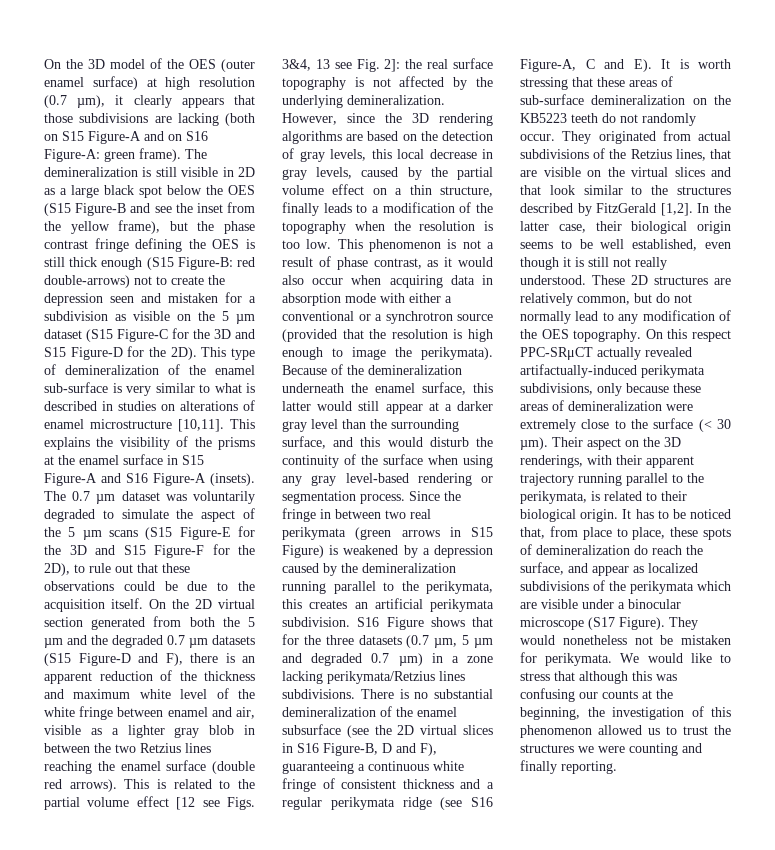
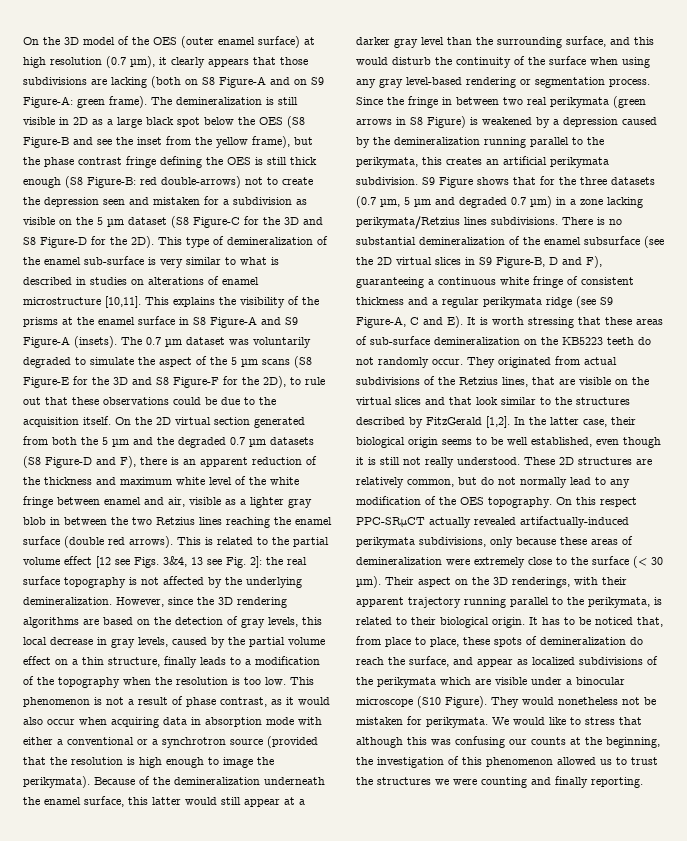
- On the 3D model of the OES (outer enamel surface) at high resolution (0.7 µm), it clearly appears that those subdivisions are lacking (both on S15 Figure-A and on S16 Figure-A: green frame).
+ On the 3D model of the OES (outer enamel surface) at high resolution (0.7 µm), it clearly appears that those subdivisions are lacking (both on S8 Figure-A and on S9 Figure-A: green frame).
- The demineralization is still visible in 2D as a large black spot below the OES (S15 Figure-B and see the inset from the yellow frame), but the phase contrast fringe defining the OES is still thick enough (S15 Figure-B:
+ The demineralization is still visible in 2D as a large black spot below the OES (S8 Figure-B and see the inset from the yellow frame), but the phase contrast fringe defining the OES is still thick enough (S8 Figure-B:
- red double-arrows) not to create the depression seen and mistaken for a subdivision as visible on the 5 µm dataset (S15 Figure-C for the 3D and S15 Figure-D for the 2D).
+ red double-arrows) not to create the depression seen and mistaken for a subdivision as visible on the 5 µm dataset (S8 Figure-C for the 3D and S8 Figure-D for the 2D).
- This explains the visibility of the prisms at the enamel surface in S15 Figure-A and S16 Figure-A (insets).
+ This explains the visibility of the prisms at the enamel surface in S8 Figure-A and S9 Figure-A (insets).
- The 0.7 µm dataset was voluntarily degraded to simulate the aspect of the 5 µm scans (S15 Figure-E for the 3D and S15 Figure-F for the 2D), to rule out that these observations could be due to the acquisition itself.
+ The 0.7 µm dataset was voluntarily degraded to simulate the aspect of the 5 µm scans (S8 Figure-E for the 3D and S8 Figure-F for the 2D), to rule out that these observations could be due to the acquisition itself.
- On the 2D virtual section generated from both the 5 µm and the degraded 0.7 µm datasets (S15 Figure-D and F), there is an apparent reduction of the thickness and maximum white level of the white fringe between enamel and air, visible as a lighter gray blob in between the two Retzius lines reaching the enamel surface (double red arrows).
+ On the 2D virtual section generated from both the 5 µm and the degraded 0.7 µm datasets (S8 Figure-D and F), there is an apparent reduction of the thickness and maximum white level of the white fringe between enamel and air, visible as a lighter gray blob in between the two Retzius lines reaching the enamel surface (double red arrows).
- Since the fringe in between two real perikymata (green arrows in S15 Figure) is weakened by a depression caused by the demineralization running parallel to the perikymata, this creates an artificial perikymata subdivision.
+ Since the fringe in between two real perikymata (green arrows in S8 Figure) is weakened by a depression caused by the demineralization running parallel to the perikymata, this creates an artificial perikymata subdivision.
- S16 Figure shows that for the three datasets (0.7 µm, 5 µm and degraded 0.7 µm) in a zone lacking perikymata/Retzius lines subdivisions.
+ S9 Figure shows that for the three datasets (0.7 µm, 5 µm and degraded 0.7 µm) in a zone lacking perikymata/Retzius lines subdivisions.
- There is no substantial demineralization of the enamel subsurface (see the 2D virtual slices in S16 Figure-B, D and F), guaranteeing a continuous white fringe of consistent thickness and a regular perikymata ridge (see S16 Figure-A, C and E). It is worth stressing that these areas of sub-surface demineralization on the KB5223 teeth do not randomly occur.
+ There is no substantial demineralization of the enamel subsurface (see the 2D virtual slices in S9 Figure-B, D and F), guaranteeing a continuous white fringe of consistent thickness and a regular perikymata ridge (see S9 Figure-A, C and E). It is worth stressing that these areas of sub-surface demineralization on the KB5223 teeth do not randomly occur.
- It has to be noticed that, from place to place, these spots of demineralization do reach the surface, and appear as localized subdivisions of the perikymata which are visible under a binocular microscope (S17 Figure).
+ It has to be noticed that, from place to place, these spots of demineralization do reach the surface, and appear as localized subdivisions of the perikymata which are visible under a binocular microscope (S10 Figure).

